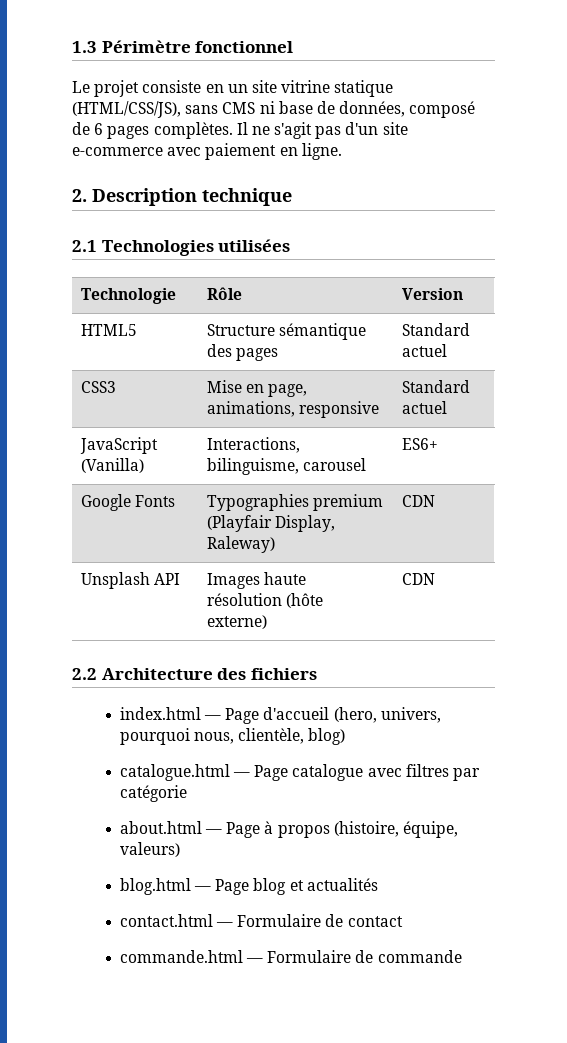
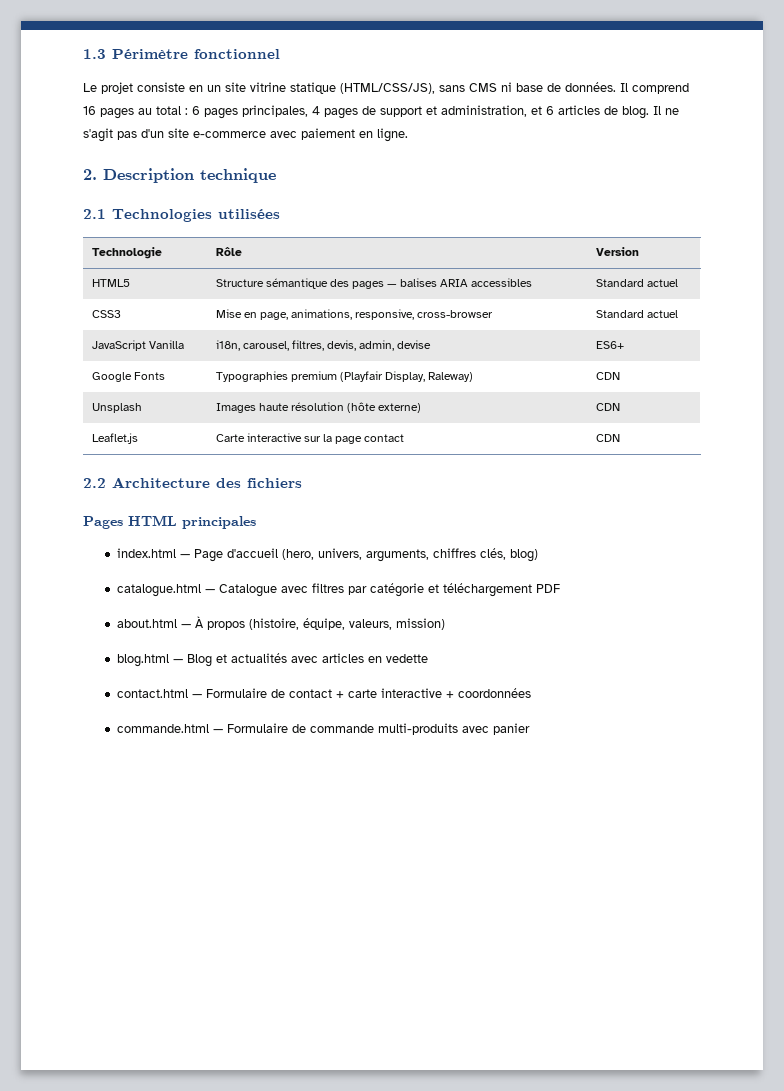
- Le projet consiste en un site vitrine statique (HTML/CSS/JS), sans CMS ni base de données, composé de 6 pages complètes.
+ Le projet consiste en un site vitrine statique (HTML/CSS/JS), sans CMS ni base de données. Il comprend 16 pages au total : 6 pages principales, 4 pages de support et administration, et 6 articles de blog.
- HTML5 | Structure sémantique des pages | Standard actuel
+ HTML5 | Structure sémantique des pages — balises ARIA accessibles | Standard actuel
- CSS3 | Mise en page, animations, responsive | Standard actuel
+ CSS3 | Mise en page, animations, responsive, cross-browser | Standard actuel
- JavaScript (Vanilla) | Interactions, bilinguisme, carousel | ES6+
+ JavaScript Vanilla | i18n, carousel, filtres, devis, admin, devise | ES6+
- Unsplash API | Images haute résolution (hôte externe) | CDN
+ Unsplash | Images haute résolution (hôte externe) | CDN
+ Leaflet.js | Carte interactive sur la page contact | CDN
+ Pages HTML principales
- index.html — Page d'accueil (hero, univers, pourquoi nous, clientèle, blog)
+ index.html — Page d'accueil (hero, univers, arguments, chiffres clés, blog)
- catalogue.html — Page catalogue avec filtres par catégorie
+ catalogue.html — Catalogue avec filtres par catégorie et téléchargement PDF
- about.html — Page à propos (histoire, équipe, valeurs)
+ about.html — À propos (histoire, équipe, valeurs, mission)
- blog.html — Page blog et actualités
+ blog.html — Blog et actualités avec articles en vedette
- contact.html — Formulaire de contact
+ contact.html — Formulaire de contact + carte interactive + coordonnées
- commande.html — Formulaire de commande
+ commande.html — Formulaire de commande multi-produits avec panier

